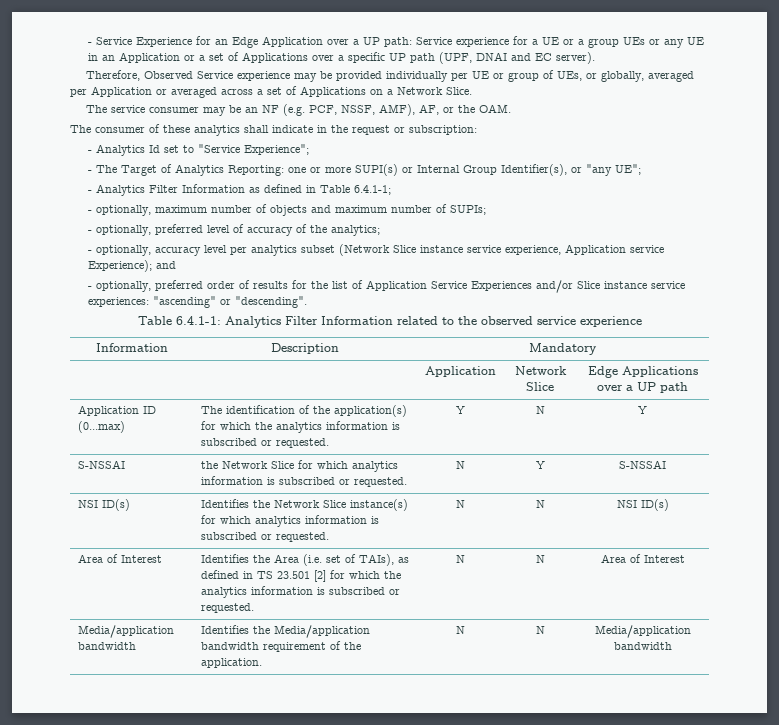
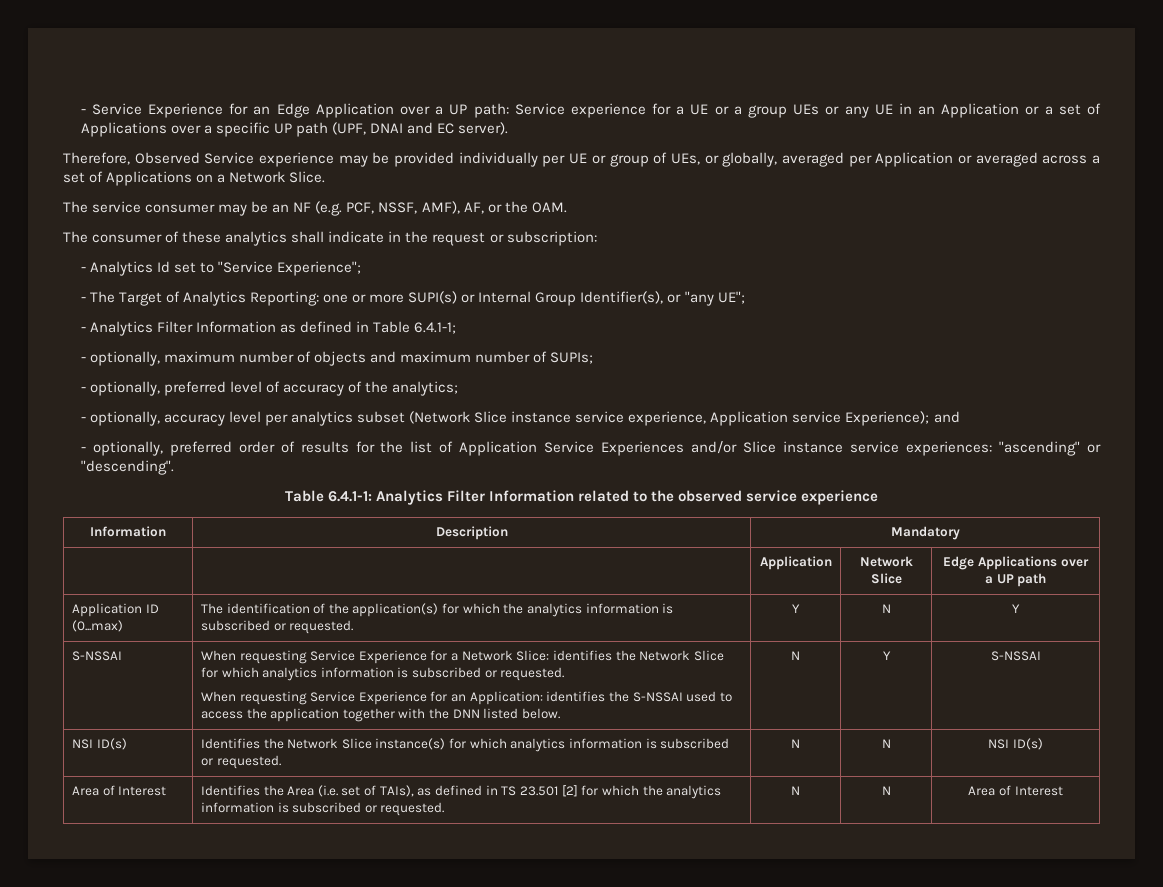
- the Network Slice for which analytics information is subscribed or requested.
+ When requesting Service Experience for a Network Slice: identifies the Network Slice for which analytics information is subscribed or requested.
+ When requesting Service Experience for an Application: identifies the S-NSSAI used to access the application together with the DNN listed below.
- Media/application bandwidth | Identifies the Media/application bandwidth requirement of the application. | N | N | Media/application bandwidth

